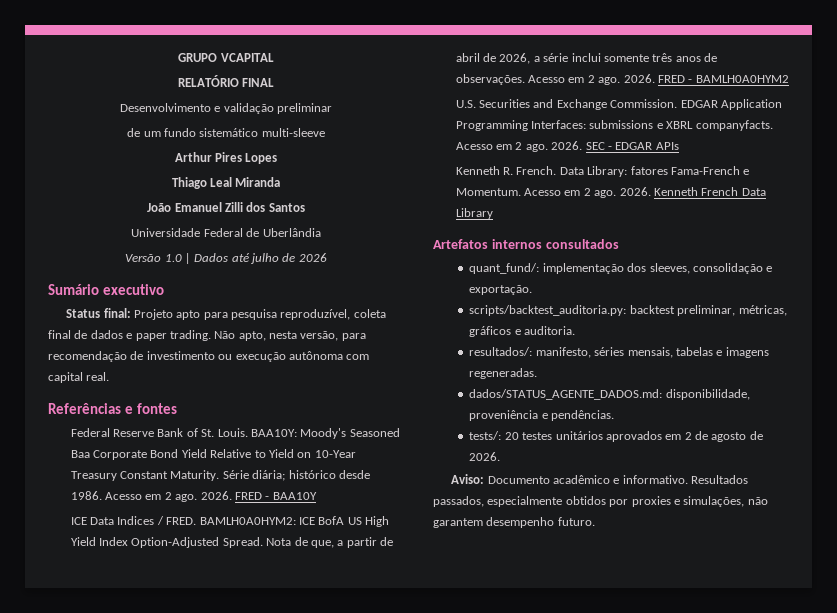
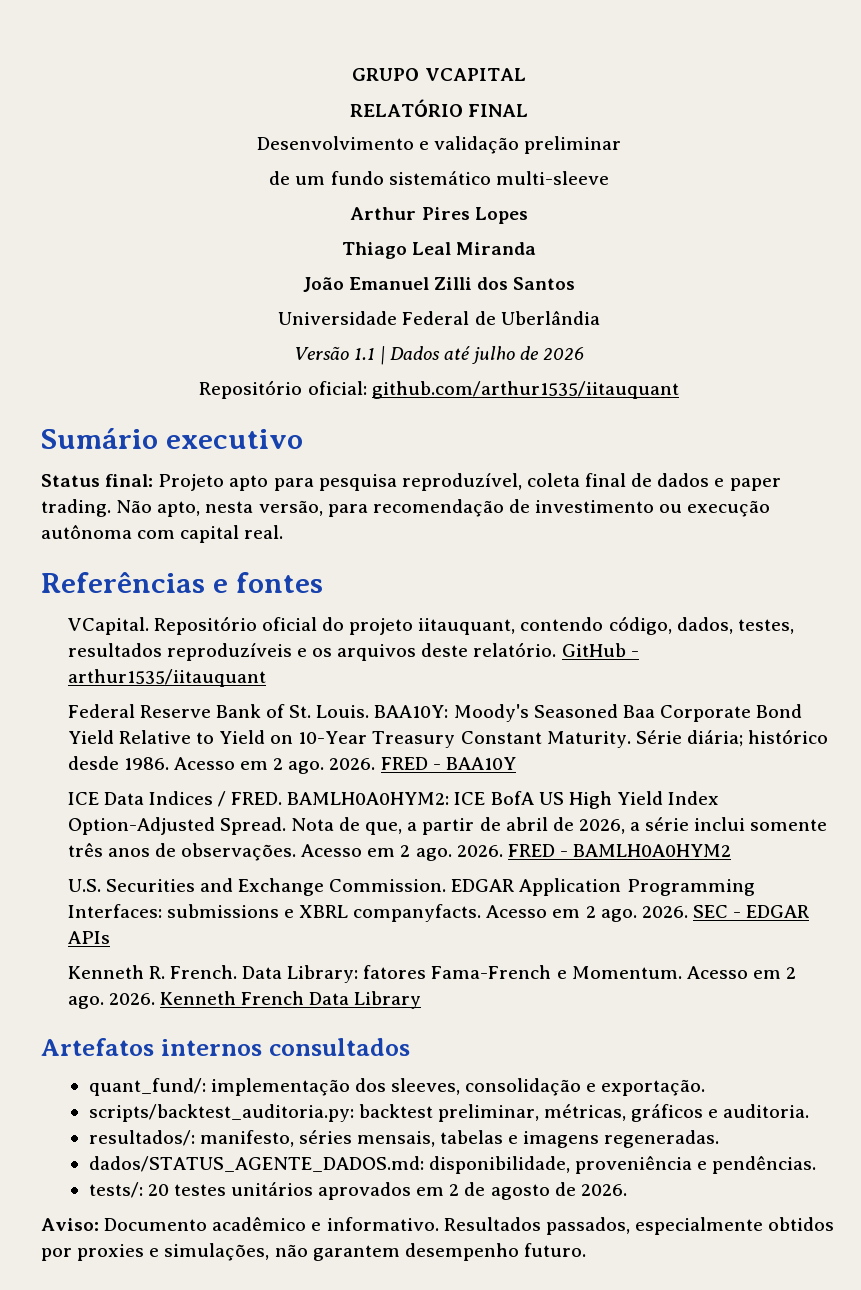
- Versão 1.0 | Dados até julho de 2026
+ Versão 1.1 | Dados até julho de 2026
+ Repositório oficial: github.com/arthur1535/iitauquant
+ VCapital. Repositório oficial do projeto iitauquant, contendo código, dados, testes, resultados reproduzíveis e os arquivos deste relatório. GitHub - arthur1535/iitauquant

